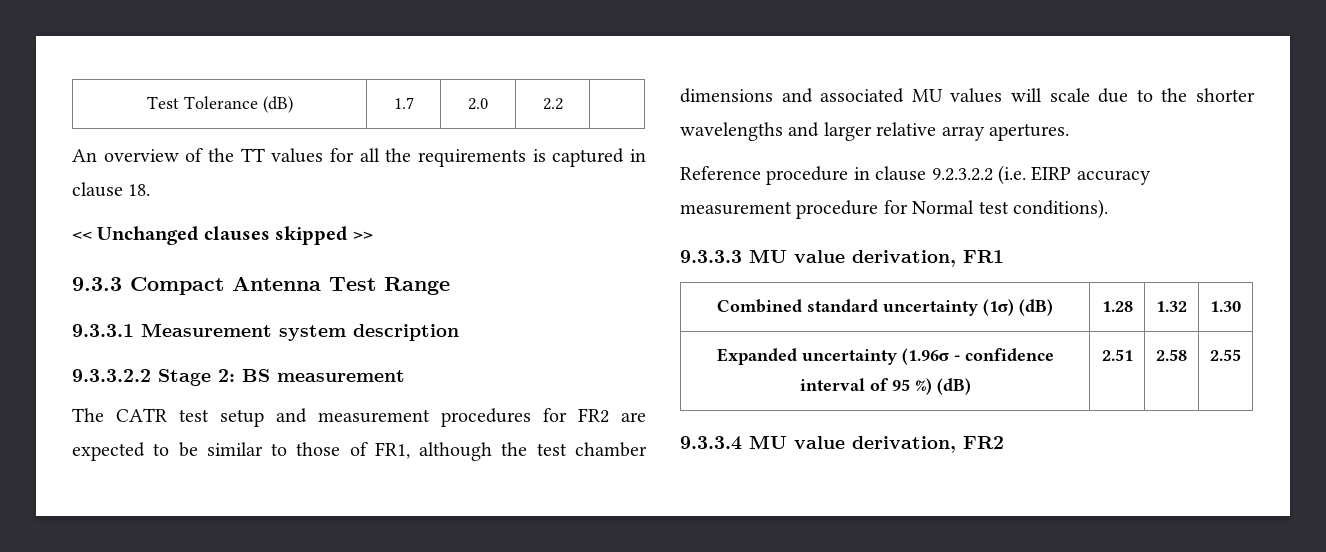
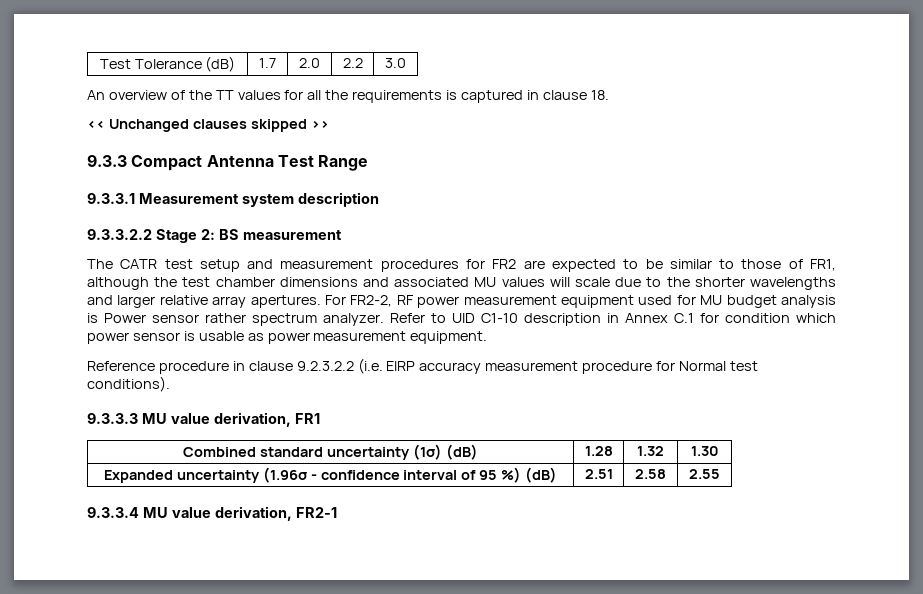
- Test Tolerance (dB) | 1.7 | 2.0 | 2.2 |
+ Test Tolerance (dB) | 1.7 | 2.0 | 2.2 | 3.0
+ For FR2-2, RF power measurement equipment used for MU budget analysis is Power sensor rather spectrum analyzer. Refer to UID C1-10 description in Annex C.1 for condition which power sensor is usable as power measurement equipment.
- 9.3.3.4 MU value derivation, FR2
+ 9.3.3.4 MU value derivation, FR2-1

